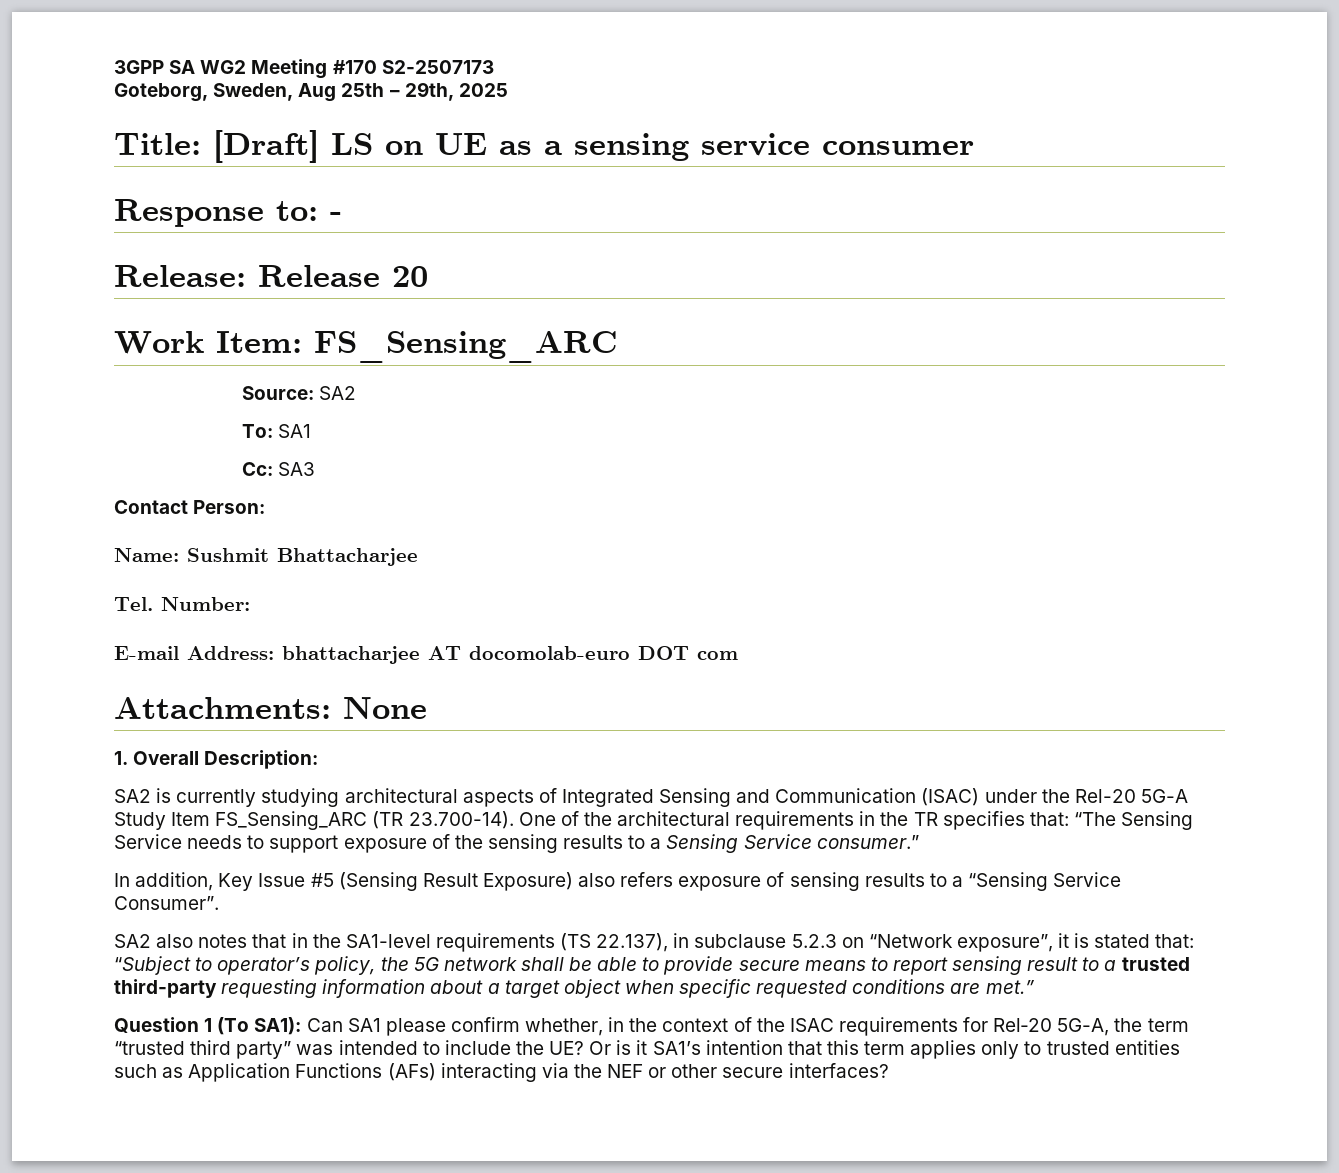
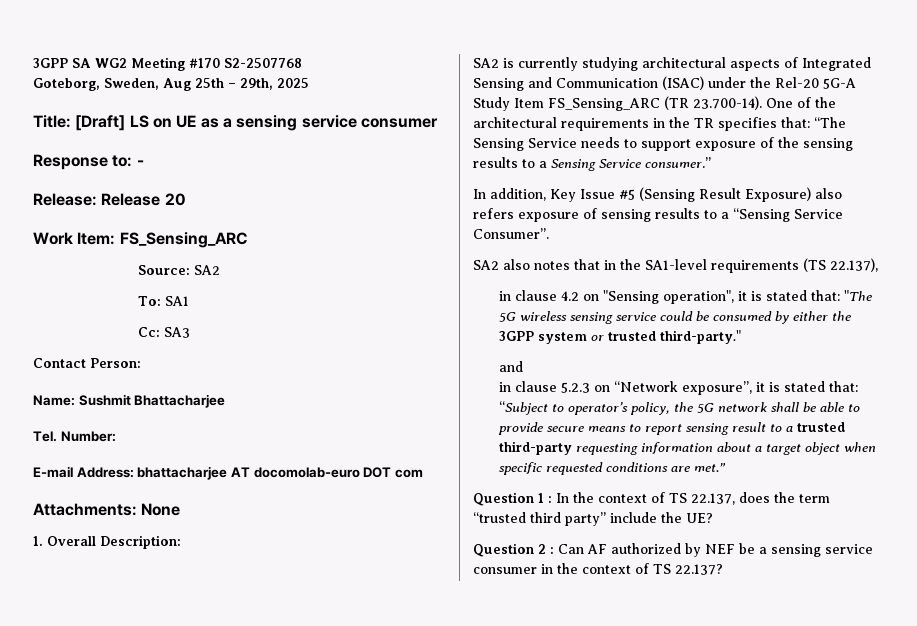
- 3GPP SA WG2 Meeting #170 S2-2507173
+ 3GPP SA WG2 Meeting #170 S2-2507768
- SA2 also notes that in the SA1-level requirements (TS 22.137), in subclause 5.2.3 on “Network exposure”, it is stated that: “Subject to operator’s policy, the 5G network shall be able to provide secure means to report sensing result to a trusted third-party requesting information about a target object when specific requested conditions are met.”
+ SA2 also notes that in the SA1-level requirements (TS 22.137),
+ in clause 4.2 on "Sensing operation", it is stated that: "The 5G wireless sensing service could be consumed by either the 3GPP system or trusted third-party."
+ and
+ in clause 5.2.3 on “Network exposure”, it is stated that: “Subject to operator’s policy, the 5G network shall be able to provide secure means to report sensing result to a trusted third-party requesting information about a target object when specific requested conditions are met.”
- Question 1 (To SA1): Can SA1 please confirm whether, in the context of the ISAC requirements for Rel‑20 5G-A, the term “trusted third party” was intended to include the UE? Or is it SA1’s intention that this term applies only to trusted entities such as Application Functions (AFs) interacting via the NEF or other secure interfaces?
+ Question 1 : In the context of TS 22.137, does the term “trusted third party” include the UE?
+ Question 2 : Can AF authorized by NEF be a sensing service consumer in the context of TS 22.137?

